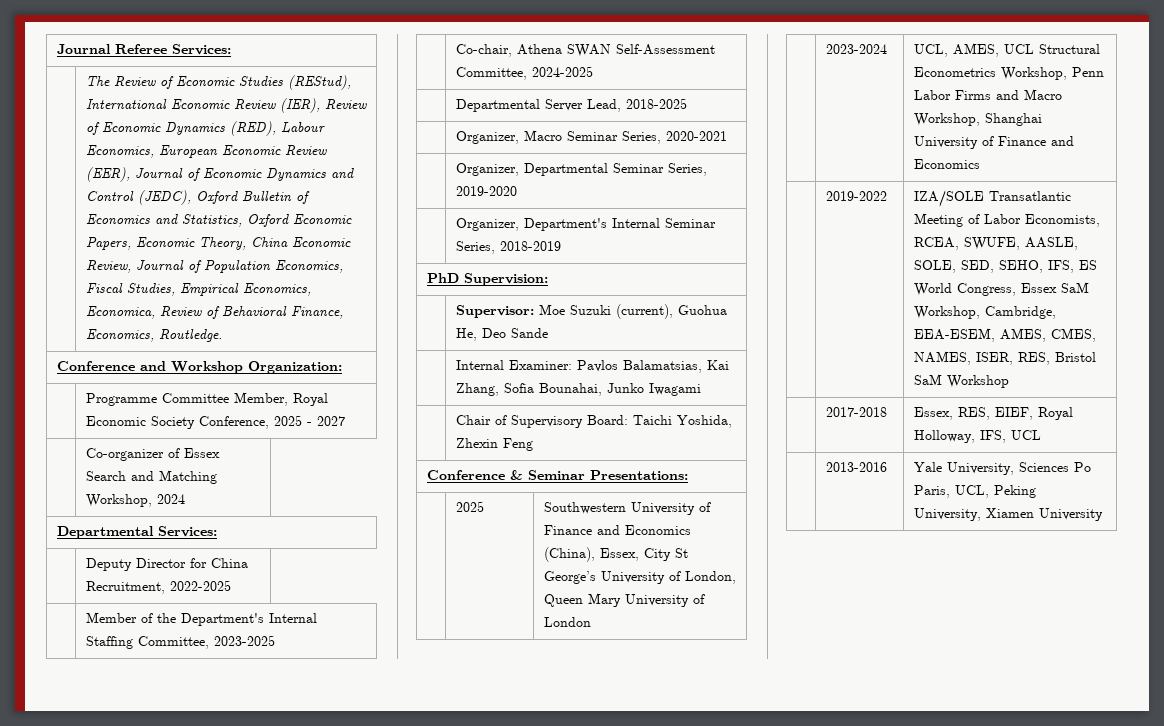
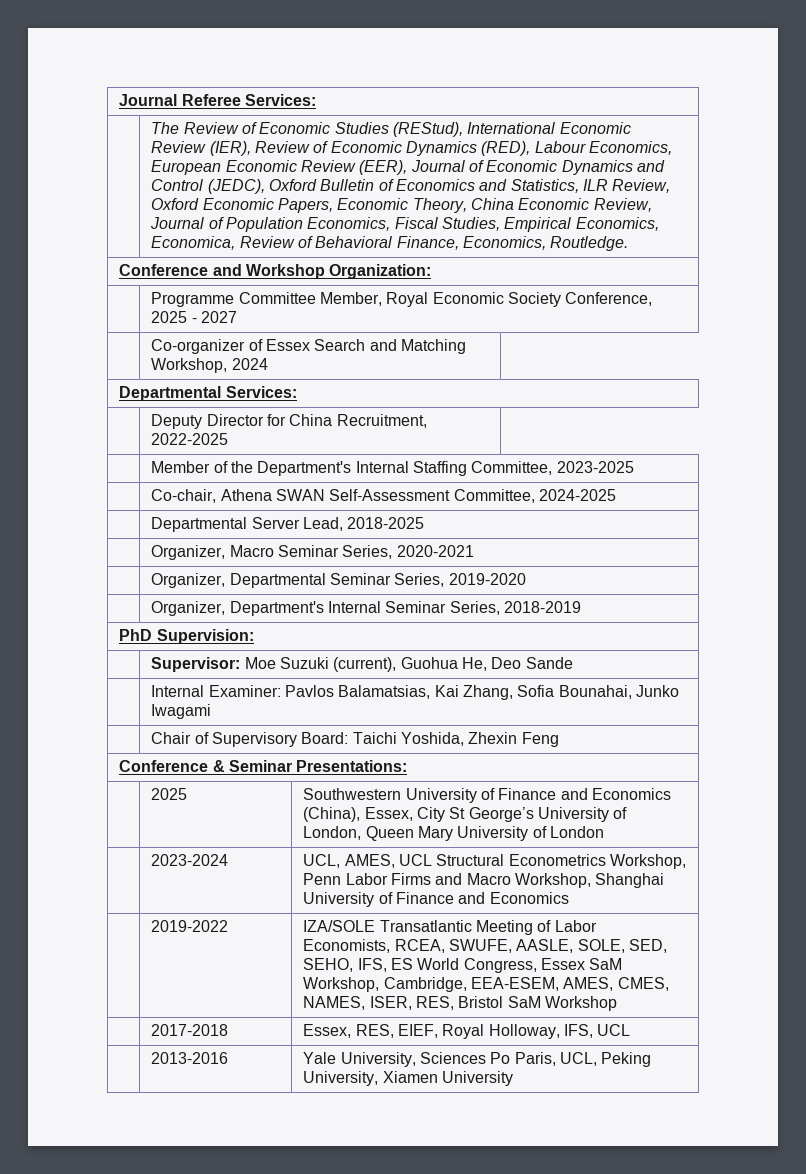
- The Review of Economic Studies (REStud), International Economic Review (IER), Review of Economic Dynamics (RED), Labour Economics, European Economic Review (EER), Journal of Economic Dynamics and Control (JEDC), Oxford Bulletin of Economics and Statistics, Oxford Economic Papers, Economic Theory, China Economic Review, Journal of Population Economics, Fiscal Studies, Empirical Economics, Economica, Review of Behavioral Finance, Economics, Routledge.
+ The Review of Economic Studies (REStud), International Economic Review (IER), Review of Economic Dynamics (RED), Labour Economics, European Economic Review (EER), Journal of Economic Dynamics and Control (JEDC), Oxford Bulletin of Economics and Statistics, ILR Review, Oxford Economic Papers, Economic Theory, China Economic Review, Journal of Population Economics, Fiscal Studies, Empirical Economics, Economica, Review of Behavioral Finance, Economics, Routledge.

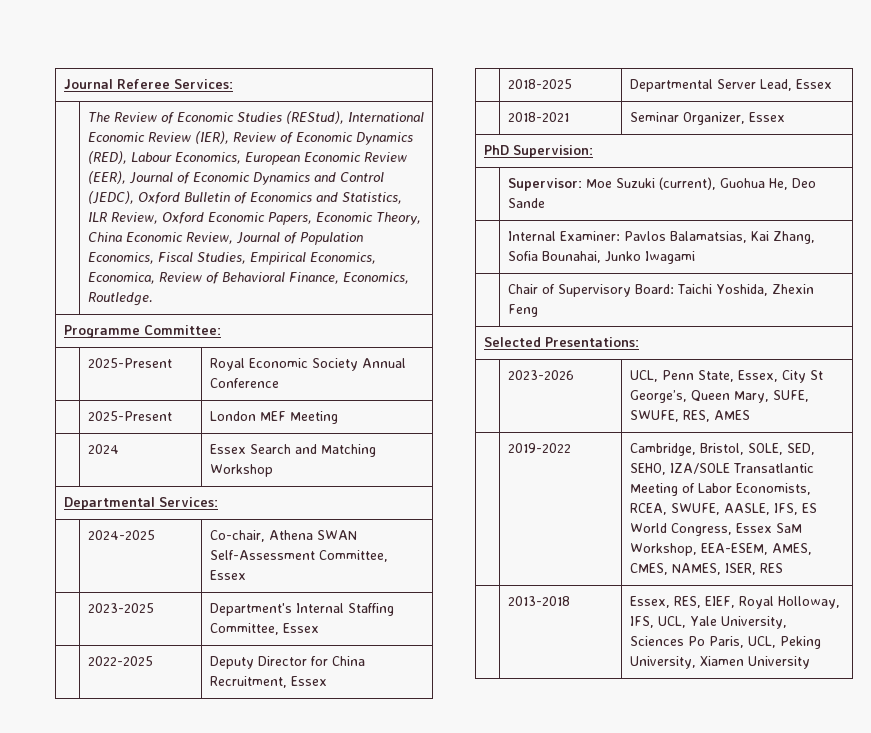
- Conference and Workshop Organization:
- | Programme Committee Member, Royal Economic Society Conference, 2025 - 2027
- | Co-organizer of Essex Search and Matching Workshop, 2024
+ Programme Committee:
+ | 2025-Present | Royal Economic Society Annual Conference
+ | 2025-Present | London MEF Meeting
+ | 2024 | Essex Search and Matching Workshop
- | Deputy Director for China Recruitment, 2022-2025
- | Member of the Department's Internal Staffing Committee, 2023-2025
- | Co-chair, Athena SWAN Self-Assessment Committee, 2024-2025
- | Departmental Server Lead, 2018-2025
- | Organizer, Macro Seminar Series, 2020-2021
- | Organizer, Departmental Seminar Series, 2019-2020
- | Organizer, Department's Internal Seminar Series, 2018-2019
+ | 2024-2025 | Co-chair, Athena SWAN Self-Assessment Committee, Essex
+ | 2023-2025 | Department's Internal Staffing Committee, Essex
+ | 2022-2025 | Deputy Director for China Recruitment, Essex
+ | 2018-2025 | Departmental Server Lead, Essex
+ | 2018-2021 | Seminar Organizer, Essex
- Conference & Seminar Presentations:
- | 2025 | Southwestern University of Finance and Economics (China), Essex, City St George’s University of London, Queen Mary University of London
- | 2023-2024 | UCL, AMES, UCL Structural Econometrics Workshop, Penn Labor Firms and Macro Workshop, Shanghai University of Finance and Economics
- | 2019-2022 | IZA/SOLE Transatlantic Meeting of Labor Economists, RCEA, SWUFE, AASLE, SOLE, SED, SEHO, IFS, ES World Congress, Essex SaM Workshop, Cambridge, EEA-ESEM, AMES, CMES, NAMES, ISER, RES, Bristol SaM Workshop
- | 2017-2018 | Essex, RES, EIEF, Royal Holloway, IFS, UCL
- | 2013-2016 | Yale University, Sciences Po Paris, UCL, Peking University, Xiamen University
+ Selected Presentations:
+ | 2023-2026 | UCL, Penn State, Essex, City St George’s, Queen Mary, SUFE, SWUFE, RES, AMES
+ | 2019-2022 | Cambridge, Bristol, SOLE, SED, SEHO, IZA/SOLE Transatlantic Meeting of Labor Economists, RCEA, SWUFE, AASLE, IFS, ES World Congress, Essex SaM Workshop, EEA-ESEM, AMES, CMES, NAMES, ISER, RES
+ | 2013-2018 | Essex, RES, EIEF, Royal Holloway, IFS, UCL, Yale University, Sciences Po Paris, UCL, Peking University, Xiamen University

